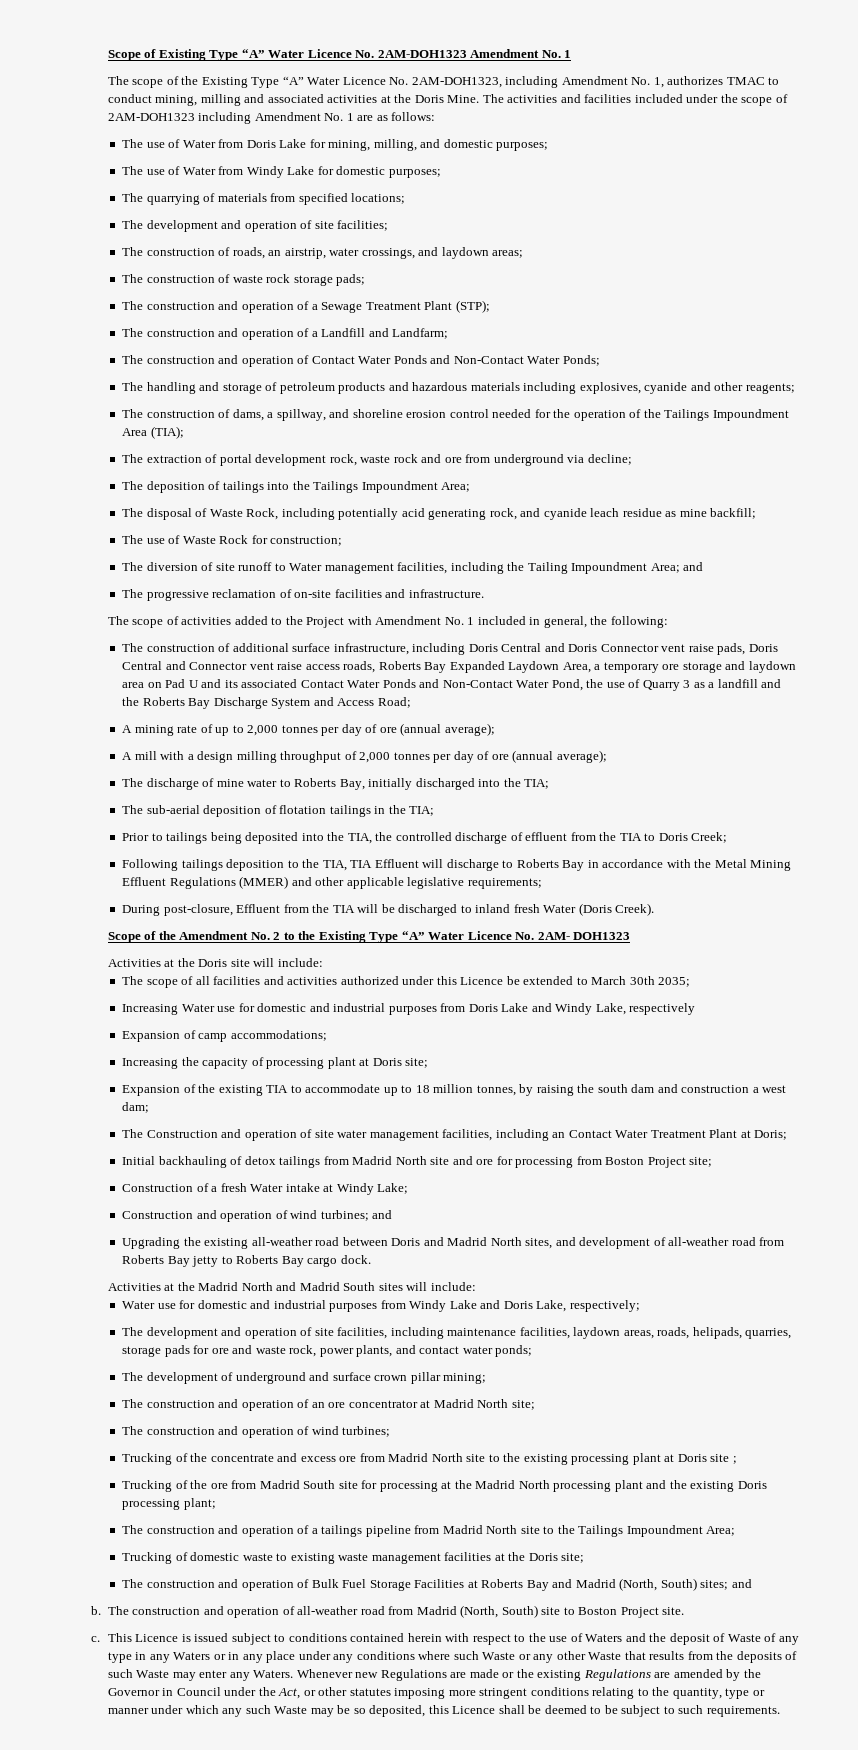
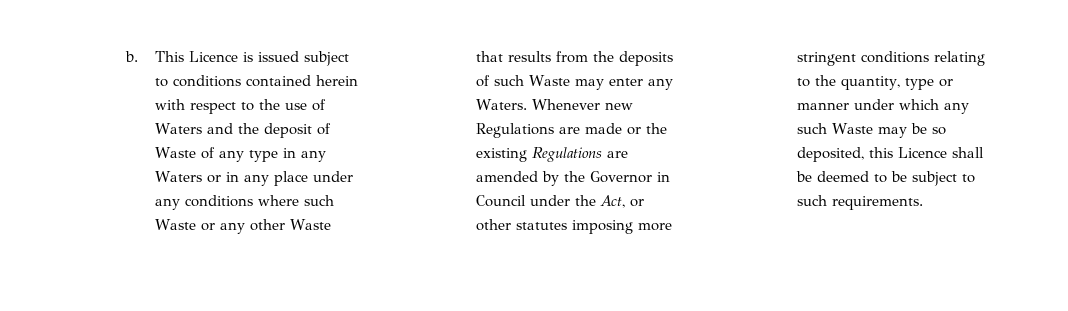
- Scope of Existing Type “A” Water Licence No. 2AM-DOH1323 Amendment No. 1
- The scope of the Existing Type “A” Water Licence No. 2AM-DOH1323, including Amendment No. 1, authorizes TMAC to conduct mining, milling and associated activities at the Doris Mine. The activities and facilities included under the scope of 2AM-DOH1323 including Amendment No. 1 are as follows:
- The use of Water from Doris Lake for mining, milling, and domestic purposes;
- The use of Water from Windy Lake for domestic purposes;
- The quarrying of materials from specified locations;
- The development and operation of site facilities;
- The construction of roads, an airstrip, water crossings, and laydown areas;
- The construction of waste rock storage pads;
- The construction and operation of a Sewage Treatment Plant (STP);
- The construction and operation of a Landfill and Landfarm;
- The construction and operation of Contact Water Ponds and Non-Contact Water Ponds;
- The handling and storage of petroleum products and hazardous materials including explosives, cyanide and other reagents;
- The construction of dams, a spillway, and shoreline erosion control needed for the operation of the Tailings Impoundment Area (TIA);
- The extraction of portal development rock, waste rock and ore from underground via decline;
- The deposition of tailings into the Tailings Impoundment Area;
- The disposal of Waste Rock, including potentially acid generating rock, and cyanide leach residue as mine backfill;
- The use of Waste Rock for construction;
- The diversion of site runoff to Water management facilities, including the Tailing Impoundment Area; and
- The progressive reclamation of on-site facilities and infrastructure.
- The scope of activities added to the Project with Amendment No. 1 included in general, the following:
- The construction of additional surface infrastructure, including Doris Central and Doris Connector vent raise pads, Doris Central and Connector vent raise access roads, Roberts Bay Expanded Laydown Area, a temporary ore storage and laydown area on Pad U and its associated Contact Water Ponds and Non-Contact Water Pond, the use of Quarry 3 as a landfill and the Roberts Bay Discharge System and Access Road;
- A mining rate of up to 2,000 tonnes per day of ore (annual average);
- A mill with a design milling throughput of 2,000 tonnes per day of ore (annual average);
- The discharge of mine water to Roberts Bay, initially discharged into the TIA;
- The sub-aerial deposition of flotation tailings in the TIA;
- Prior to tailings being deposited into the TIA, the controlled discharge of effluent from the TIA to Doris Creek;
- Following tailings deposition to the TIA, TIA Effluent will discharge to Roberts Bay in accordance with the Metal Mining Effluent Regulations (MMER) and other applicable legislative requirements;
- During post-closure, Effluent from the TIA will be discharged to inland fresh Water (Doris Creek).
- Scope of the Amendment No. 2 to the Existing Type “A” Water Licence No. 2AM- DOH1323
- Activities at the Doris site will include:
- The scope of all facilities and activities authorized under this Licence be extended to March 30th 2035;
- Increasing Water use for domestic and industrial purposes from Doris Lake and Windy Lake, respectively
- Expansion of camp accommodations;
- Increasing the capacity of processing plant at Doris site;
- Expansion of the existing TIA to accommodate up to 18 million tonnes, by raising the south dam and construction a west dam;
- The Construction and operation of site water management facilities, including an Contact Water Treatment Plant at Doris;
- Initial backhauling of detox tailings from Madrid North site and ore for processing from Boston Project site;
- Construction of a fresh Water intake at Windy Lake;
- Construction and operation of wind turbines; and
- Upgrading the existing all-weather road between Doris and Madrid North sites, and development of all-weather road from Roberts Bay jetty to Roberts Bay cargo dock.
- Activities at the Madrid North and Madrid South sites will include:
- Water use for domestic and industrial purposes from Windy Lake and Doris Lake, respectively;
- The development and operation of site facilities, including maintenance facilities, laydown areas, roads, helipads, quarries, storage pads for ore and waste rock, power plants, and contact water ponds;
- The development of underground and surface crown pillar mining;
- The construction and operation of an ore concentrator at Madrid North site;
- The construction and operation of wind turbines;
- Trucking of the concentrate and excess ore from Madrid North site to the existing processing plant at Doris site ;
- Trucking of the ore from Madrid South site for processing at the Madrid North processing plant and the existing Doris processing plant;
- The construction and operation of a tailings pipeline from Madrid North site to the Tailings Impoundment Area;
- Trucking of domestic waste to existing waste management facilities at the Doris site;
- The construction and operation of Bulk Fuel Storage Facilities at Roberts Bay and Madrid (North, South) sites; and
- b. The construction and operation of all-weather road from Madrid (North, South) site to Boston Project site.
- c.
+ b.

